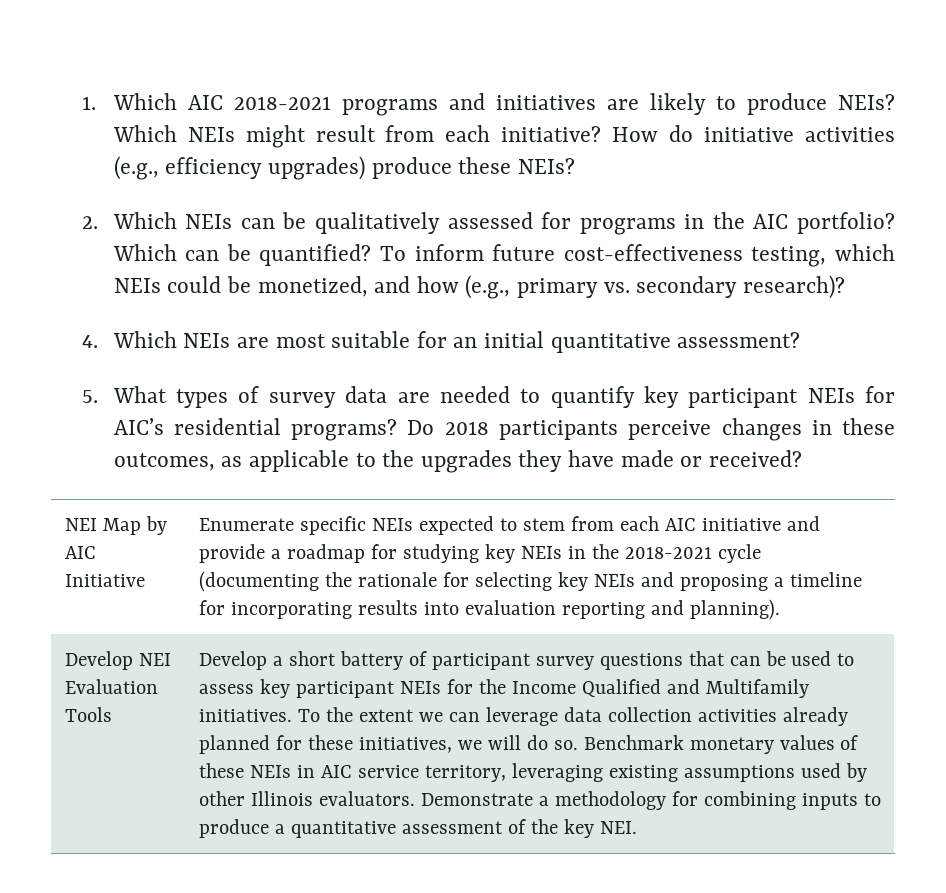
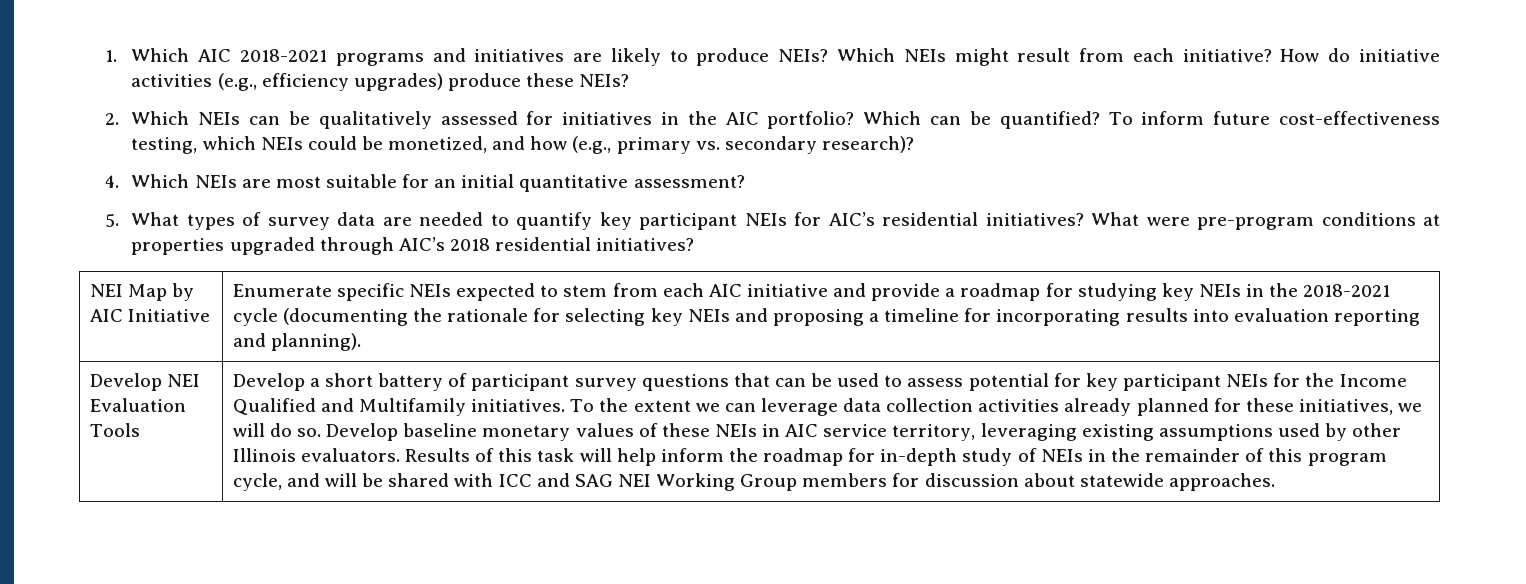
- 2. Which NEIs can be qualitatively assessed for programs in the AIC portfolio?
+ 2. Which NEIs can be qualitatively assessed for initiatives in the AIC portfolio?
- 5. What types of survey data are needed to quantify key participant NEIs for AIC’s residential programs? Do 2018 participants perceive changes in these outcomes, as applicable to the upgrades they have made or received?
+ 5. What types of survey data are needed to quantify key participant NEIs for AIC’s residential initiatives? What were pre-program conditions at properties upgraded through AIC’s 2018 residential initiatives?
- Develop a short battery of participant survey questions that can be used to assess key participant NEIs for the Income Qualified and Multifamily initiatives.
+ Develop a short battery of participant survey questions that can be used to assess potential for key participant NEIs for the Income Qualified and Multifamily initiatives.
- Benchmark monetary values of these NEIs in AIC service territory, leveraging existing assumptions used by other Illinois evaluators.
+ Develop baseline monetary values of these NEIs in AIC service territory, leveraging existing assumptions used by other Illinois evaluators.
- Demonstrate a methodology for combining inputs to produce a quantitative assessment of the key NEI.
+ Results of this task will help inform the roadmap for in-depth study of NEIs in the remainder of this program cycle, and will be shared with ICC and SAG NEI Working Group members for discussion about statewide approaches.

